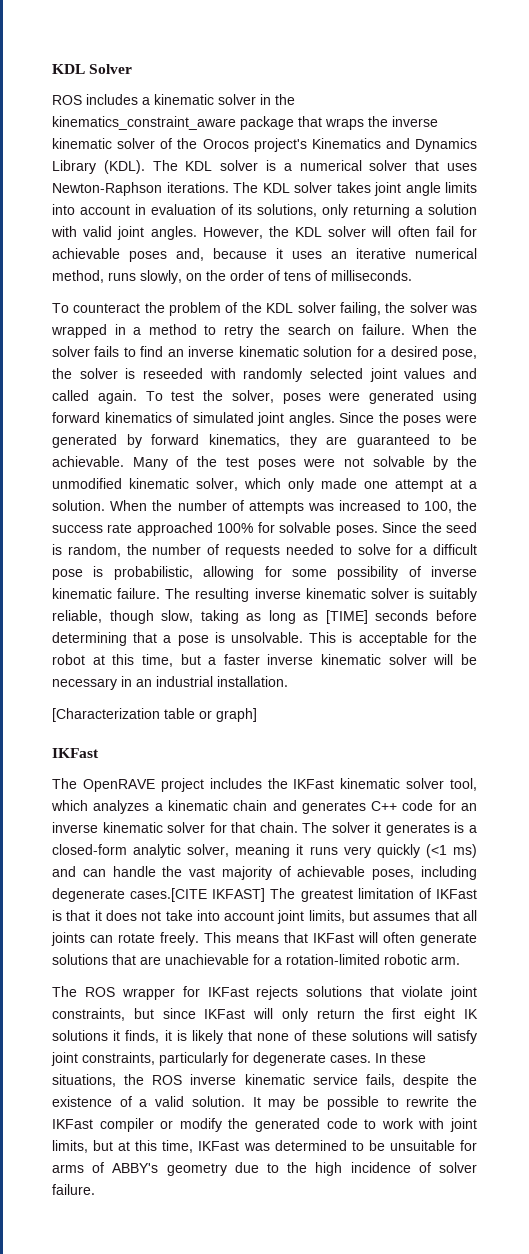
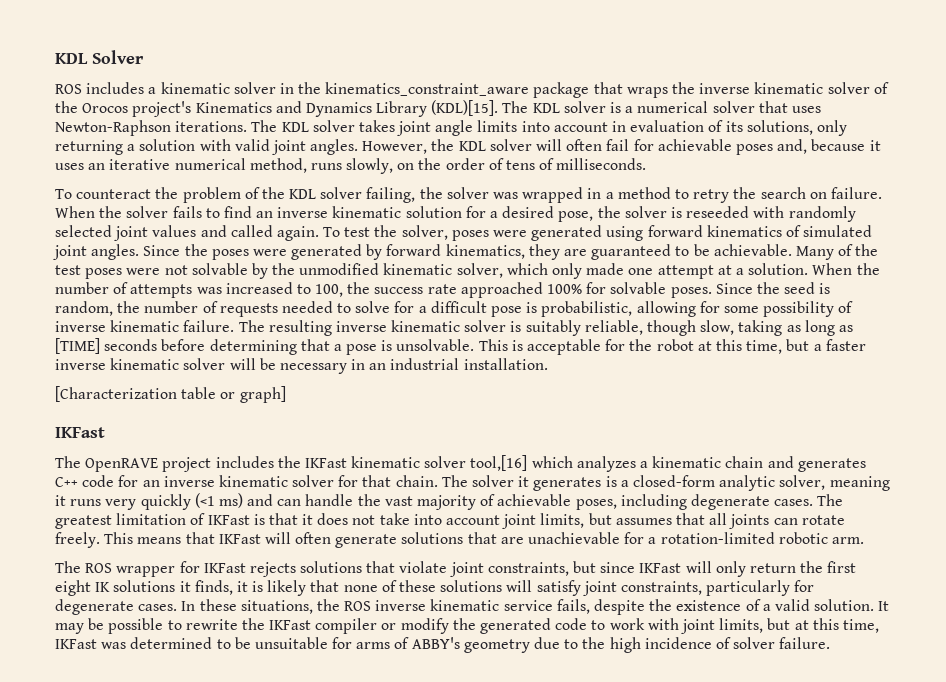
- ROS includes a kinematic solver in the kinematics_constraint_aware package that wraps the inverse kinematic solver of the Orocos project's Kinematics and Dynamics Library (KDL).
+ ROS includes a kinematic solver in the kinematics_constraint_aware package that wraps the inverse kinematic solver of the Orocos project's Kinematics and Dynamics Library (KDL)[15].
- The OpenRAVE project includes the IKFast kinematic solver tool, which analyzes a kinematic chain and generates C++ code for an inverse kinematic solver for that chain.
+ The OpenRAVE project includes the IKFast kinematic solver tool,[16] which analyzes a kinematic chain and generates C++ code for an inverse kinematic solver for that chain.
- The solver it generates is a closed-form analytic solver, meaning it runs very quickly (<1 ms) and can handle the vast majority of achievable poses, including degenerate cases.[CITE IKFAST] The greatest limitation of IKFast is that it does not take into account joint limits, but assumes that all joints can rotate freely.
+ The solver it generates is a closed-form analytic solver, meaning it runs very quickly (<1 ms) and can handle the vast majority of achievable poses, including degenerate cases. The greatest limitation of IKFast is that it does not take into account joint limits, but assumes that all joints can rotate freely.

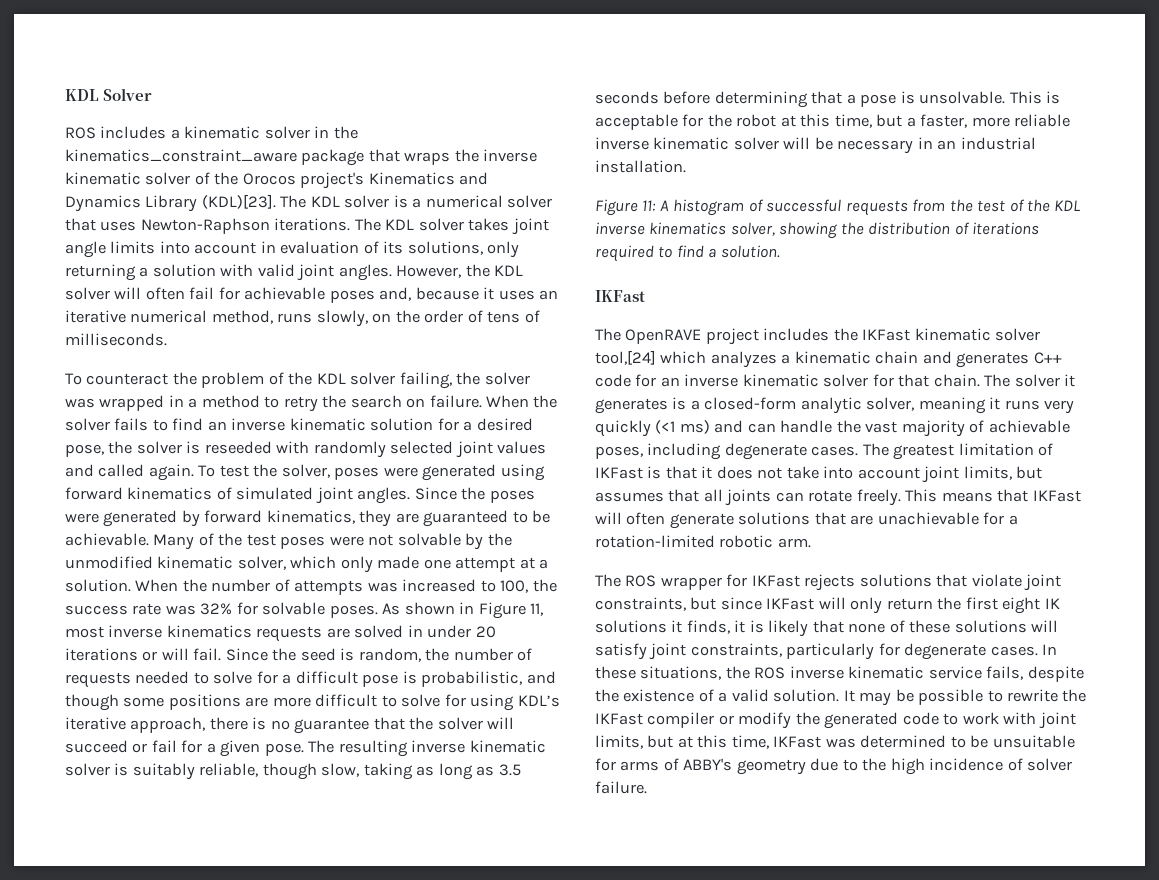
- ROS includes a kinematic solver in the kinematics_constraint_aware package that wraps the inverse kinematic solver of the Orocos project's Kinematics and Dynamics Library (KDL)[15].
+ ROS includes a kinematic solver in the kinematics_constraint_aware package that wraps the inverse kinematic solver of the Orocos project's Kinematics and Dynamics Library (KDL)[23].
- When the number of attempts was increased to 100, the success rate approached 100% for solvable poses.
+ When the number of attempts was increased to 100, the success rate was 32% for solvable poses.
+ As shown in Figure 11, most inverse kinematics requests are solved in under 20 iterations or will fail.
- Since the seed is random, the number of requests needed to solve for a difficult pose is probabilistic, allowing for some possibility of inverse kinematic failure.
+ Since the seed is random, the number of requests needed to solve for a difficult pose is probabilistic, and though some positions are more difficult to solve for using KDL’s iterative approach, there is no guarantee that the solver will succeed or fail for a given pose.
- The resulting inverse kinematic solver is suitably reliable, though slow, taking as long as [TIME] seconds before determining that a pose is unsolvable.
+ The resulting inverse kinematic solver is suitably reliable, though slow, taking as long as 3.5 seconds before determining that a pose is unsolvable.
- This is acceptable for the robot at this time, but a faster inverse kinematic solver will be necessary in an industrial installation.
+ This is acceptable for the robot at this time, but a faster, more reliable inverse kinematic solver will be necessary in an industrial installation.
- [Characterization table or graph]
+ Figure 11: A histogram of successful requests from the test of the KDL inverse kinematics solver, showing the distribution of iterations required to find a solution.
- The OpenRAVE project includes the IKFast kinematic solver tool,[16] which analyzes a kinematic chain and generates C++ code for an inverse kinematic solver for that chain.
+ The OpenRAVE project includes the IKFast kinematic solver tool,[24] which analyzes a kinematic chain and generates C++ code for an inverse kinematic solver for that chain.

